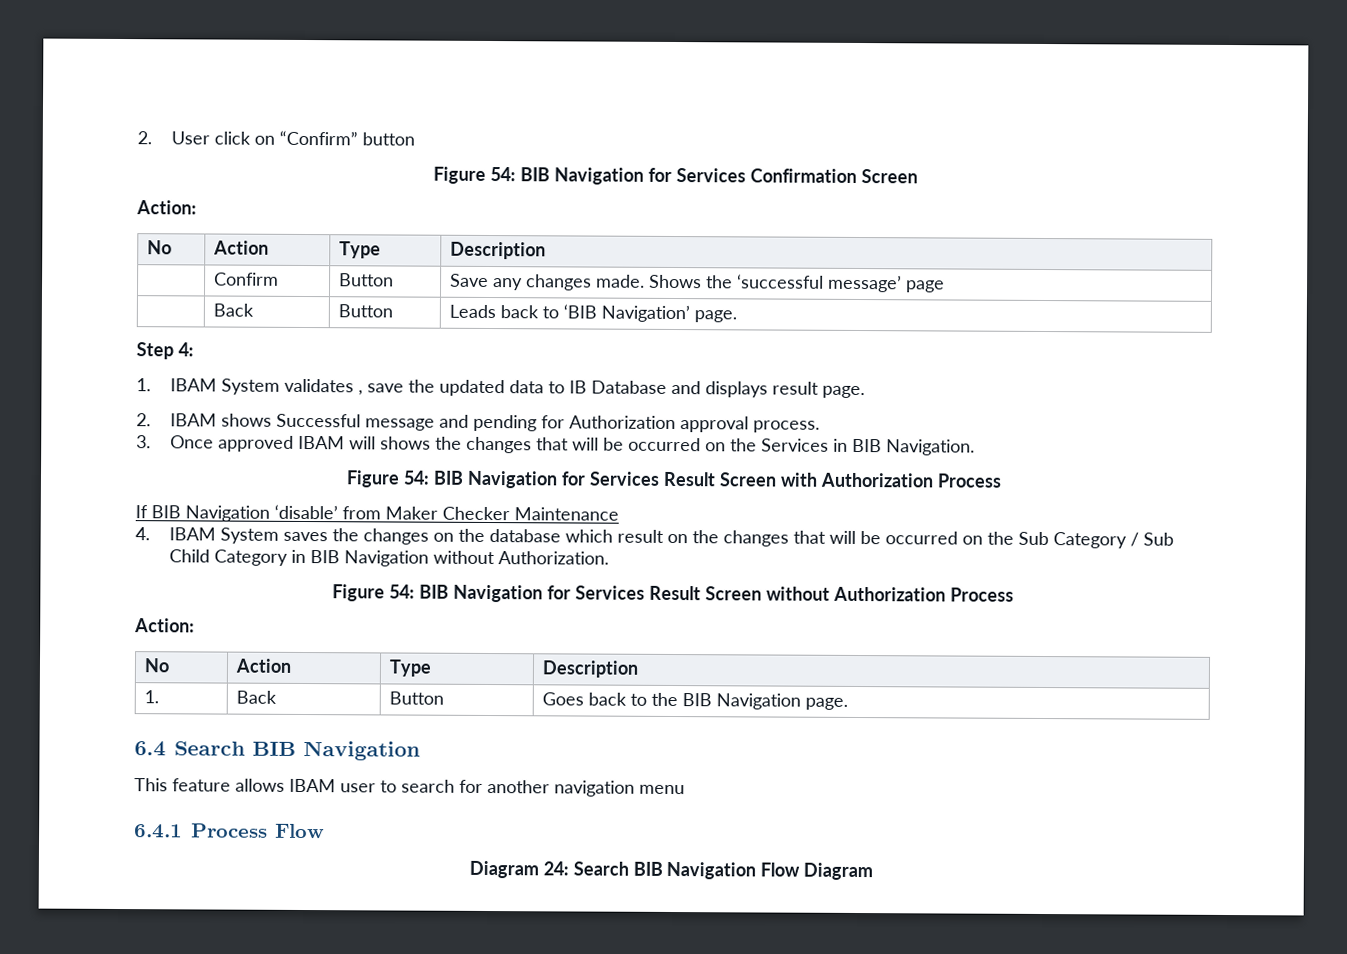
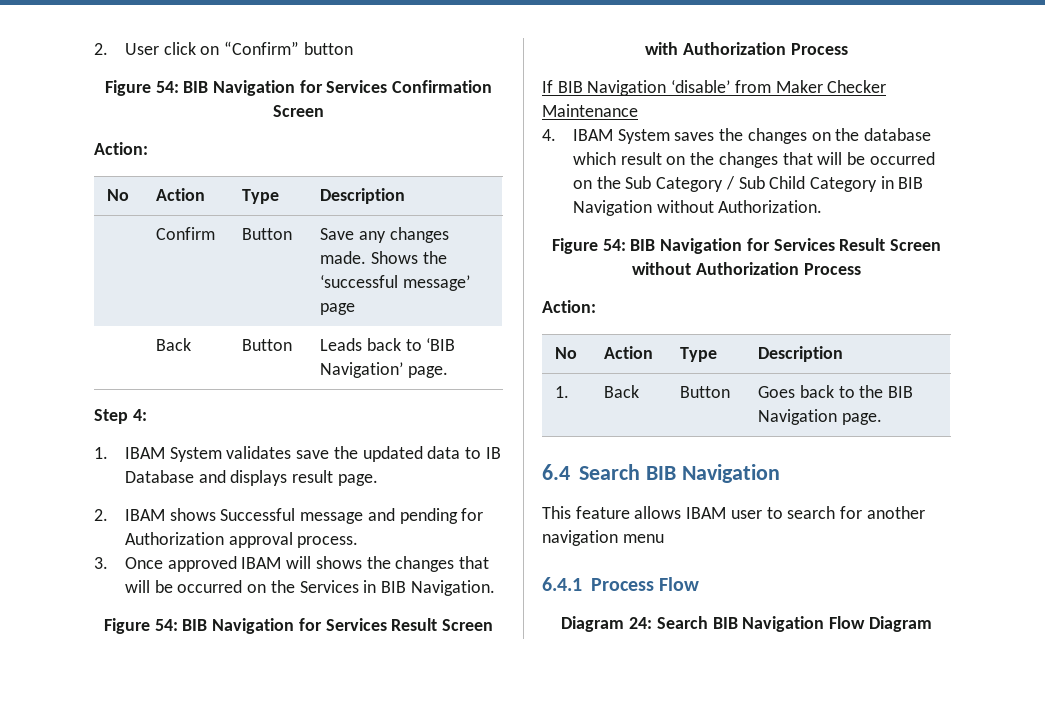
- 1. IBAM System validates , save the updated data to IB Database and displays result page.
+ 1. IBAM System validates save the updated data to IB Database and displays result page.

